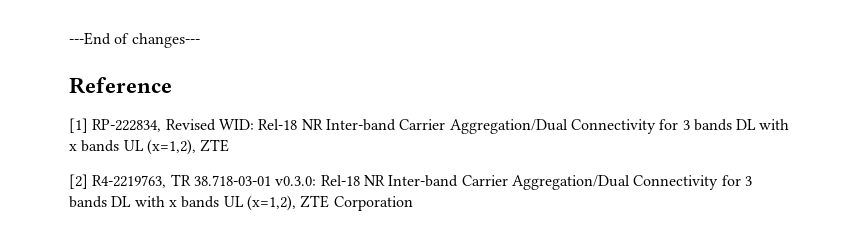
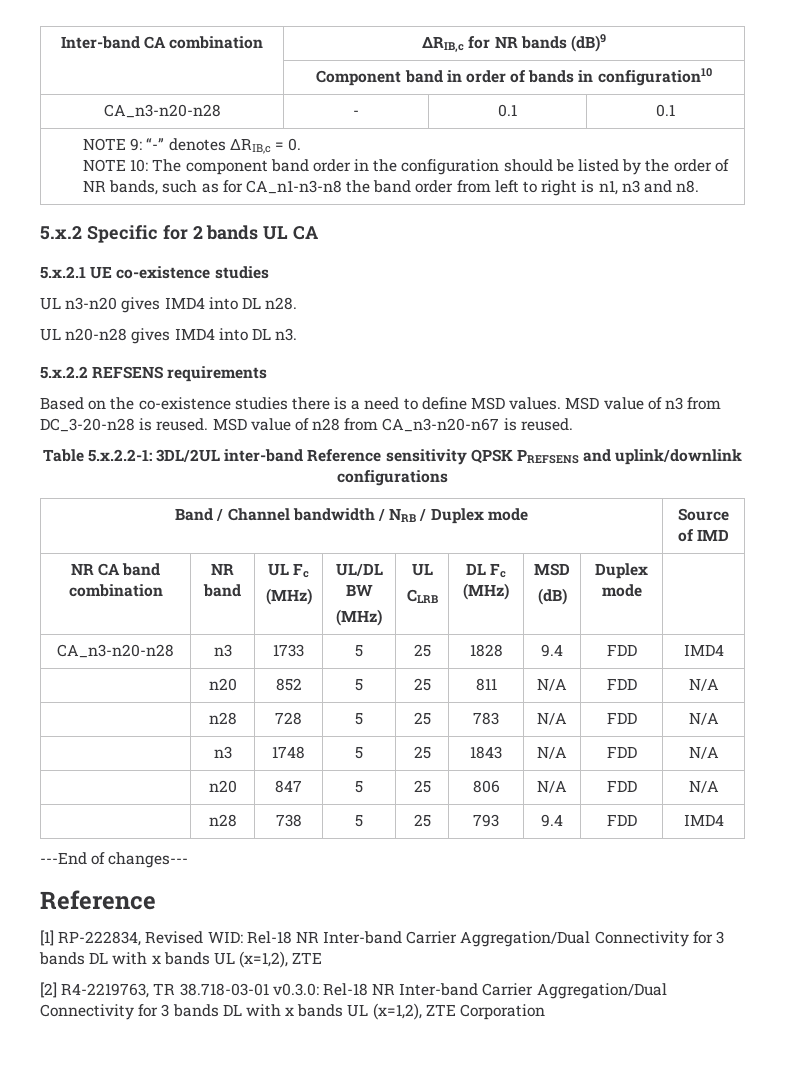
+ Inter-band CA combination | ΔRIB,c for NR bands (dB)9
+ | Component band in order of bands in configuration10
+ CA_n3-n20-n28 | - | 0.1 | 0.1
+ NOTE 9: “-” denotes ΔRIB,c = 0.
+ NOTE 10: The component band order in the configuration should be listed by the order of NR bands, such as for CA_n1-n3-n8 the band order from left to right is n1, n3 and n8.
+ 5.x.2 Specific for 2 bands UL CA
+ 5.x.2.1 UE co-existence studies
+ UL n3-n20 gives IMD4 into DL n28.
+ UL n20-n28 gives IMD4 into DL n3.
+ 5.x.2.2 REFSENS requirements
+ Based on the co-existence studies there is a need to define MSD values. MSD value of n3 from DC_3-20-n28 is reused. MSD value of n28 from CA_n3-n20-n67 is reused.
+ Table 5.x.2.2-1: 3DL/2UL inter-band Reference sensitivity QPSK PREFSENS and uplink/downlink configurations
+ Band / Channel bandwidth / NRB / Duplex mode | Source of IMD
+ NR CA band combination | NR band | UL Fc
+ (MHz) | UL/DL BW
+ (MHz) | UL
+ CLRB | DL Fc (MHz) | MSD
+ (dB) | Duplex mode |
+ CA_n3-n20-n28 | n3 | 1733 | 5 | 25 | 1828 | 9.4 | FDD | IMD4
+ | n20 | 852 | 5 | 25 | 811 | N/A | FDD | N/A
+ | n28 | 728 | 5 | 25 | 783 | N/A | FDD | N/A
+ | n3 | 1748 | 5 | 25 | 1843 | N/A | FDD | N/A
+ | n20 | 847 | 5 | 25 | 806 | N/A | FDD | N/A
+ | n28 | 738 | 5 | 25 | 793 | 9.4 | FDD | IMD4

